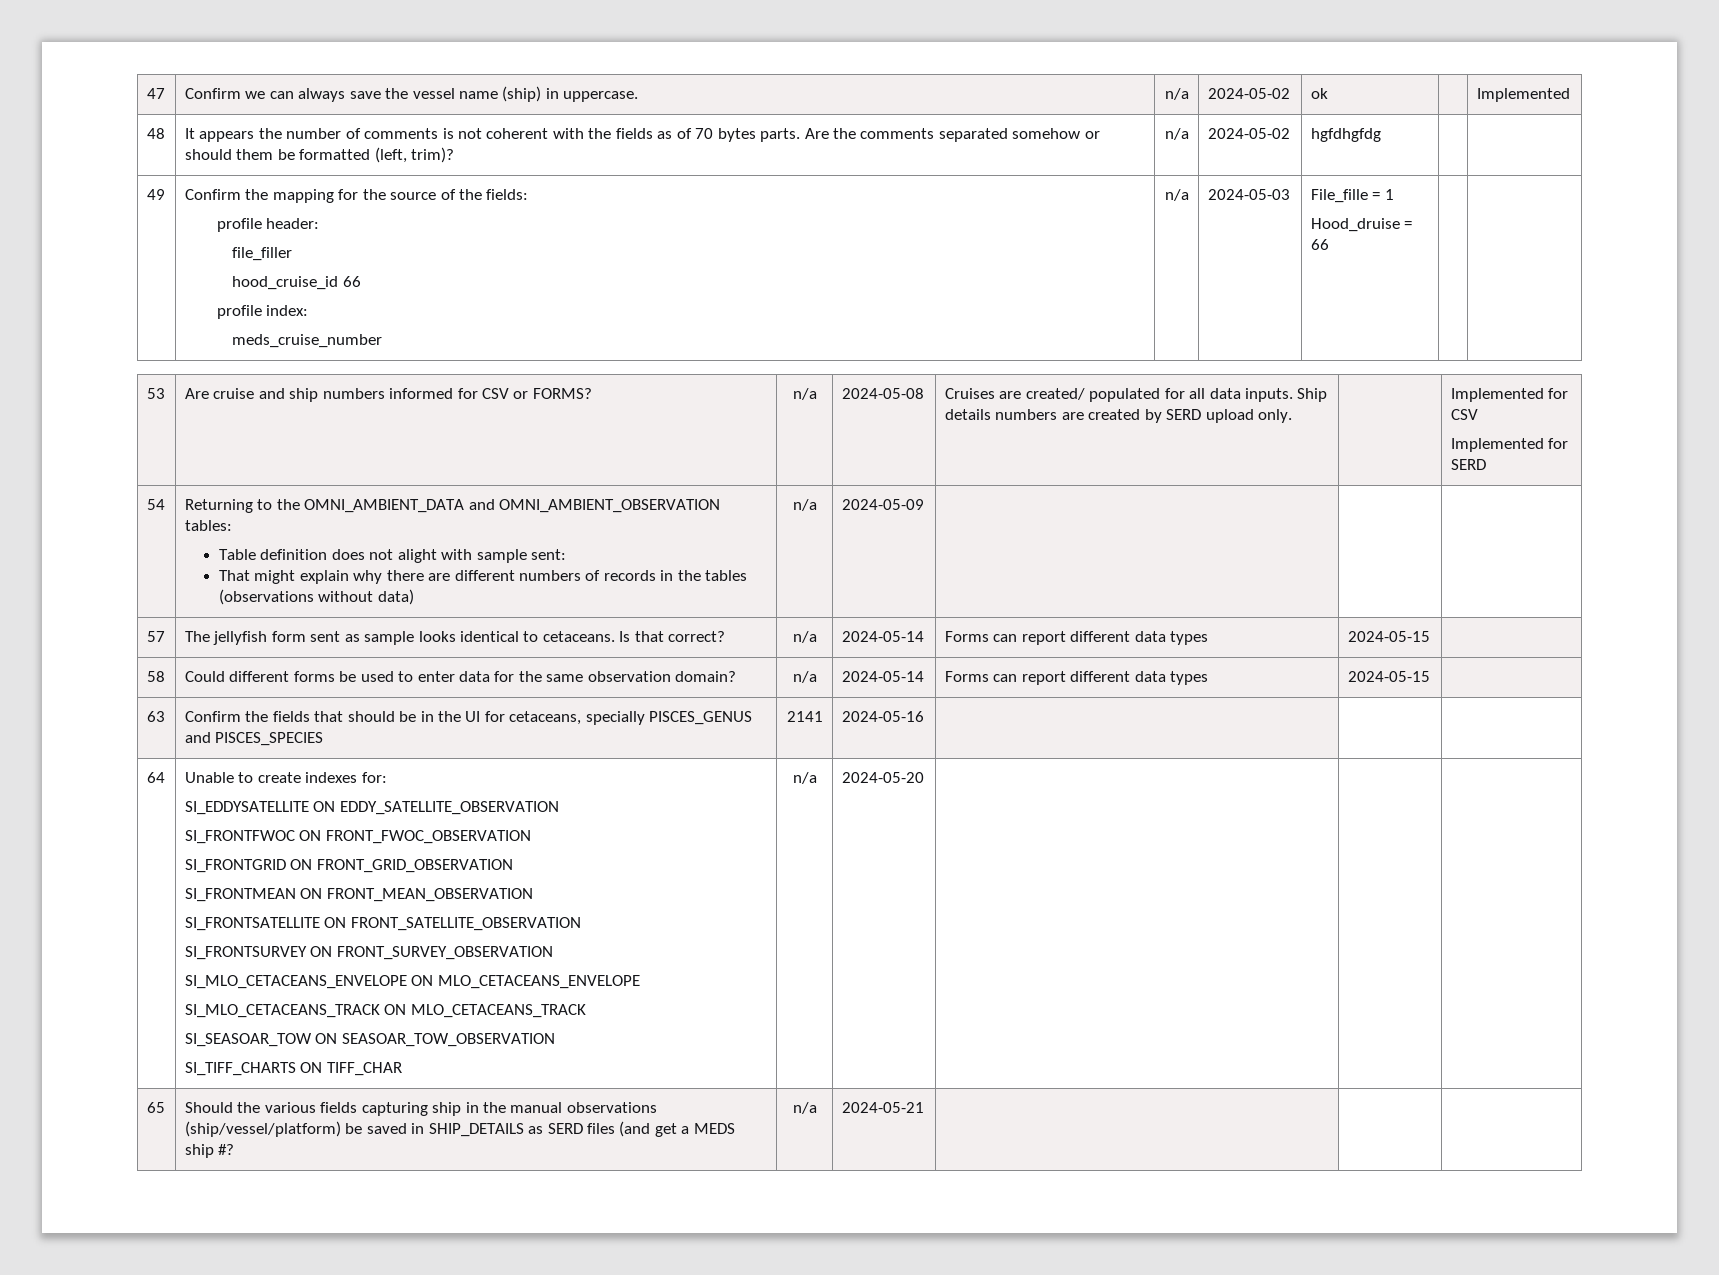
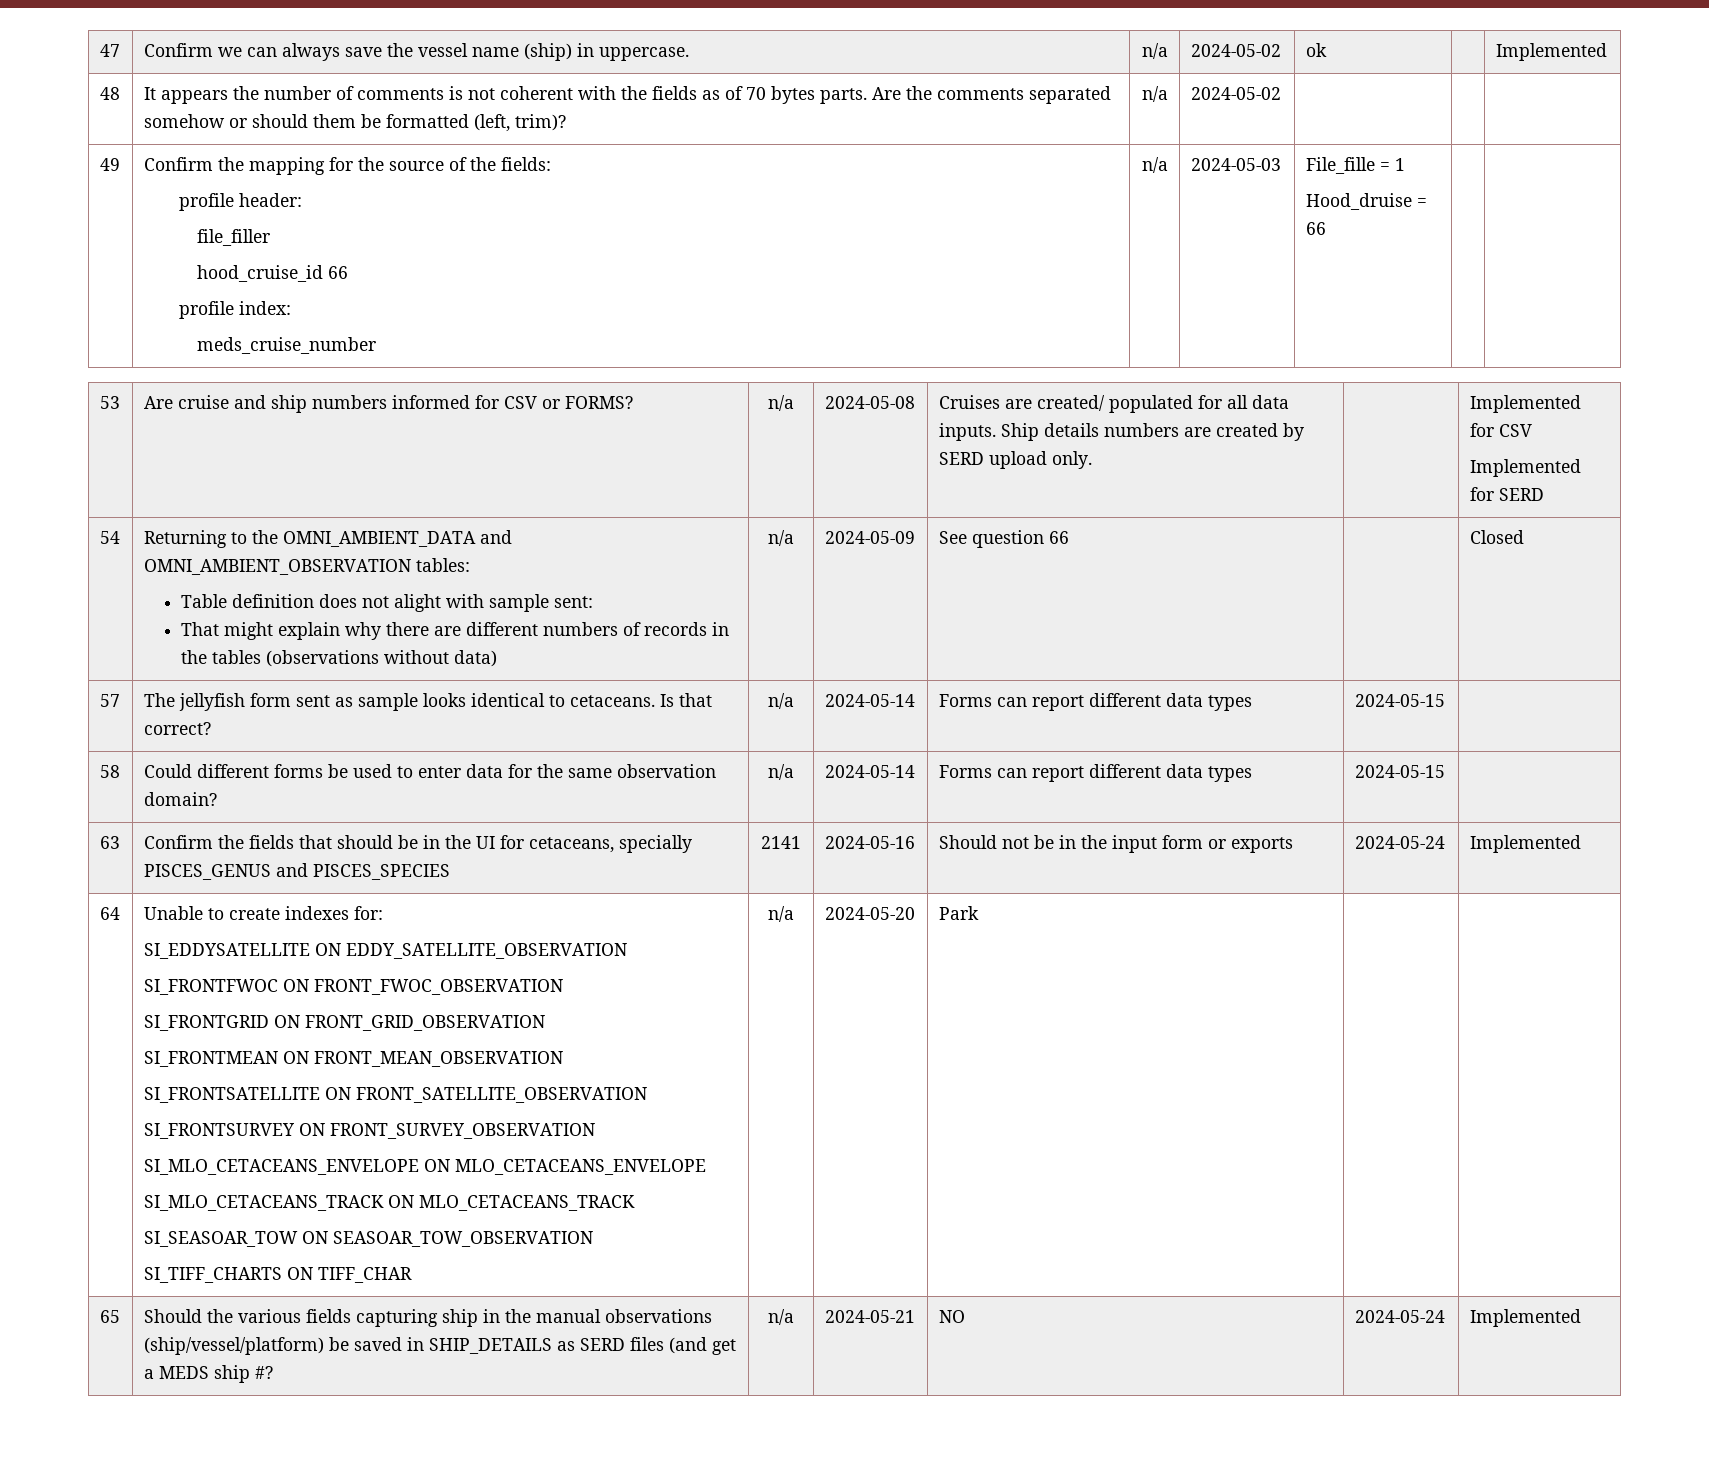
- 48 | It appears the number of comments is not coherent with the fields as of 70 bytes parts. Are the comments separated somehow or should them be formatted (left, trim)? | n/a | 2024-05-02 | hgfdhgfdg | |
+ 48 | It appears the number of comments is not coherent with the fields as of 70 bytes parts. Are the comments separated somehow or should them be formatted (left, trim)? | n/a | 2024-05-02 | | |
  54 | Returning to the OMNI_AMBIENT_DATA and OMNI_AMBIENT_OBSERVATION tables:
  Table definition does not alight with sample sent:
- That might explain why there are different numbers of records in the tables (observations without data) | n/a | 2024-05-09 | | |
+ That might explain why there are different numbers of records in the tables (observations without data) | n/a | 2024-05-09 | See question 66 | | Closed
- 63 | Confirm the fields that should be in the UI for cetaceans, specially PISCES_GENUS and PISCES_SPECIES | 2141 | 2024-05-16 | | |
+ 63 | Confirm the fields that should be in the UI for cetaceans, specially PISCES_GENUS and PISCES_SPECIES | 2141 | 2024-05-16 | Should not be in the input form or exports | 2024-05-24 | Implemented
  64 | Unable to create indexes for:
  SI_EDDYSATELLITE ON EDDY_SATELLITE_OBSERVATION
  SI_FRONTFWOC ON FRONT_FWOC_OBSERVATION
  SI_FRONTGRID ON FRONT_GRID_OBSERVATION
  SI_FRONTMEAN ON FRONT_MEAN_OBSERVATION
  SI_FRONTSATELLITE ON FRONT_SATELLITE_OBSERVATION
  SI_FRONTSURVEY ON FRONT_SURVEY_OBSERVATION
  SI_MLO_CETACEANS_ENVELOPE ON MLO_CETACEANS_ENVELOPE
  SI_MLO_CETACEANS_TRACK ON MLO_CETACEANS_TRACK
  SI_SEASOAR_TOW ON SEASOAR_TOW_OBSERVATION
- SI_TIFF_CHARTS ON TIFF_CHAR | n/a | 2024-05-20 | | |
+ SI_TIFF_CHARTS ON TIFF_CHAR | n/a | 2024-05-20 | Park | |
- 65 | Should the various fields capturing ship in the manual observations (ship/vessel/platform) be saved in SHIP_DETAILS as SERD files (and get a MEDS ship #? | n/a | 2024-05-21 | | |
+ 65 | Should the various fields capturing ship in the manual observations (ship/vessel/platform) be saved in SHIP_DETAILS as SERD files (and get a MEDS ship #? | n/a | 2024-05-21 | NO | 2024-05-24 | Implemented

